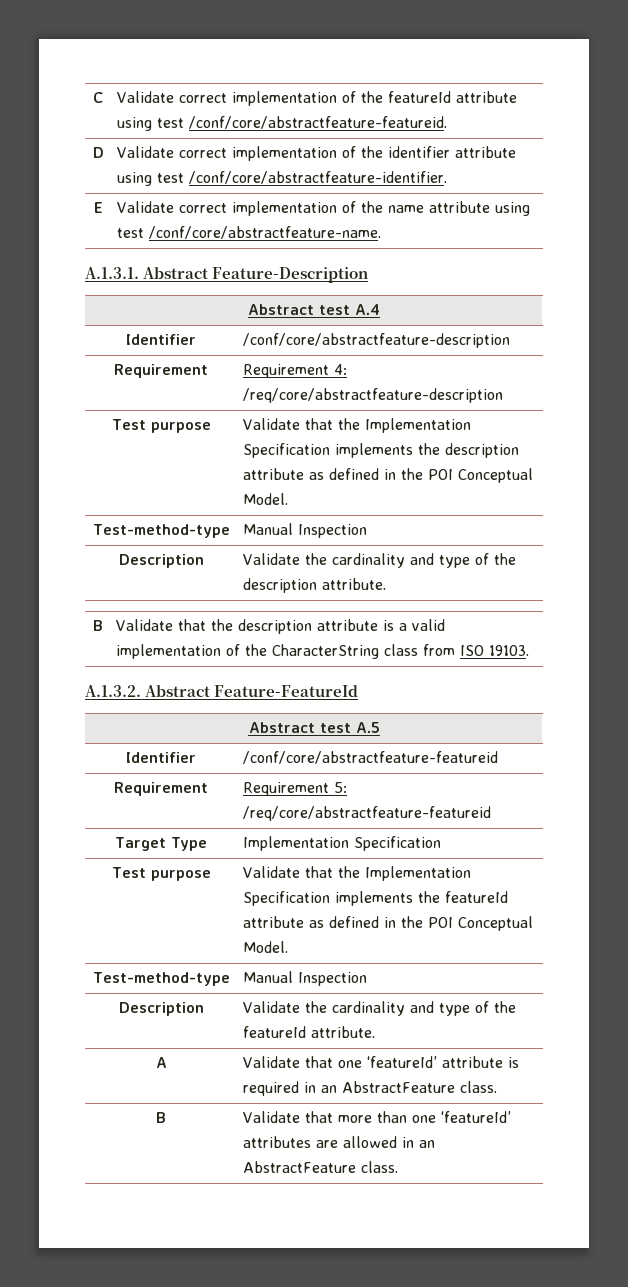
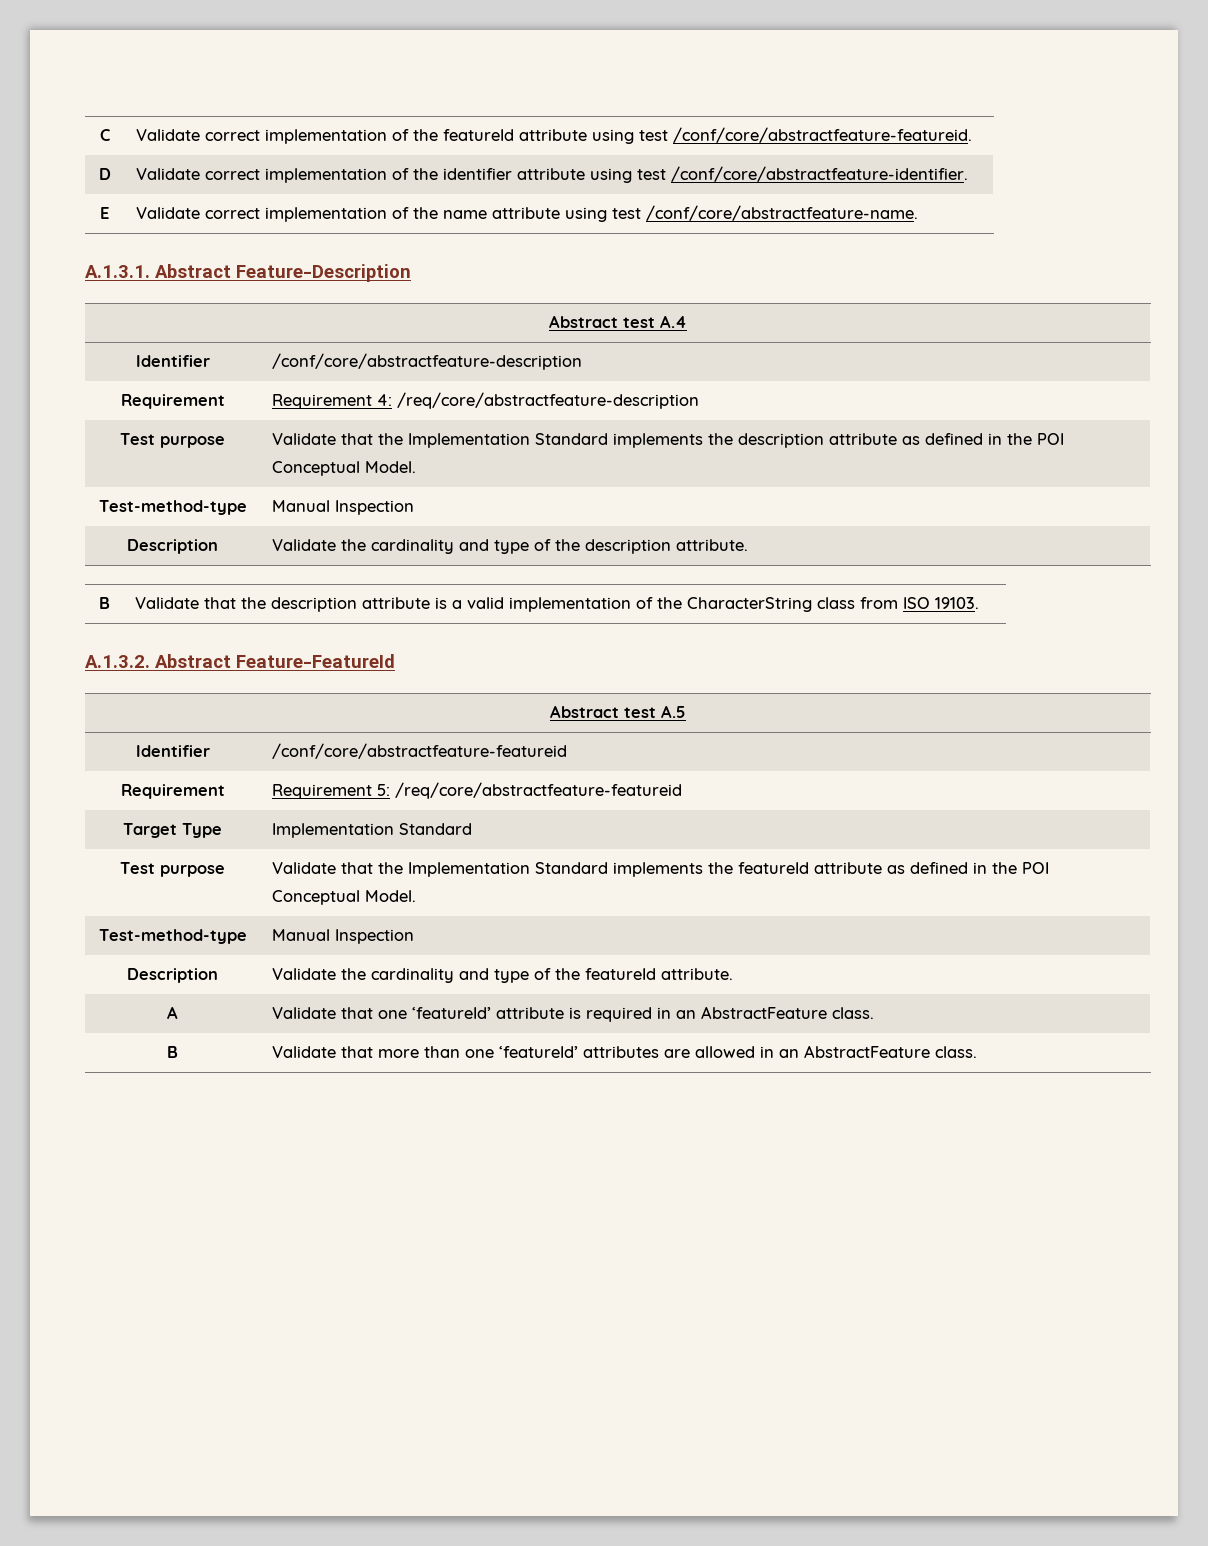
- Test purpose | Validate that the Implementation Specification implements the description attribute as defined in the POI Conceptual Model.
+ Test purpose | Validate that the Implementation Standard implements the description attribute as defined in the POI Conceptual Model.
- Target Type | Implementation Specification
- Test purpose | Validate that the Implementation Specification implements the featureId attribute as defined in the POI Conceptual Model.
+ Target Type | Implementation Standard
+ Test purpose | Validate that the Implementation Standard implements the featureId attribute as defined in the POI Conceptual Model.

